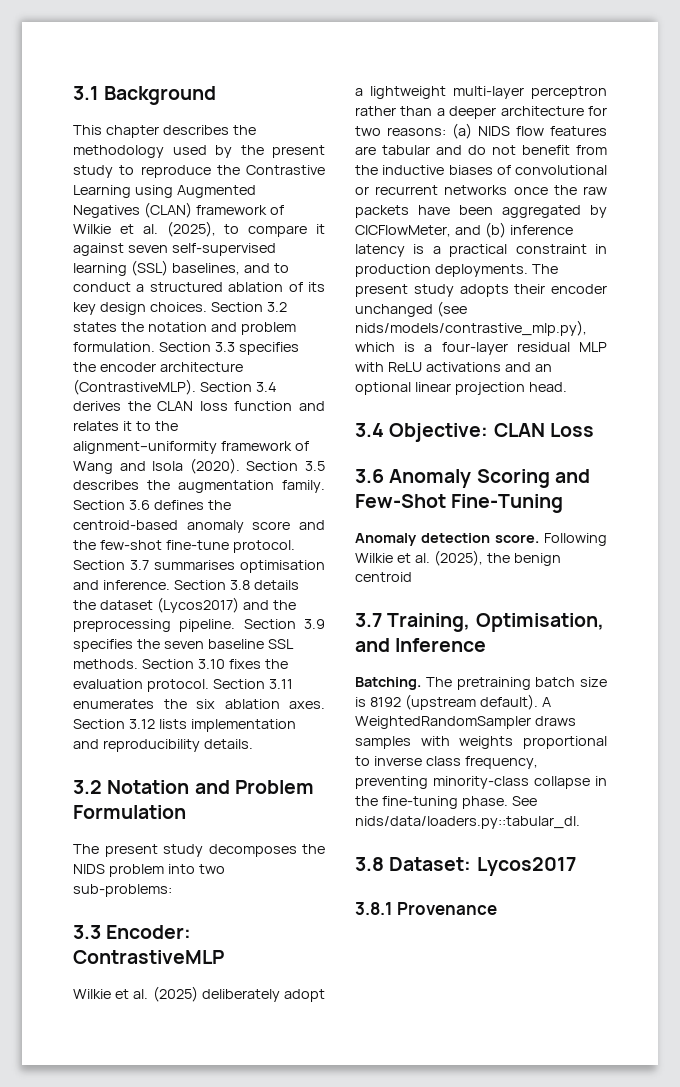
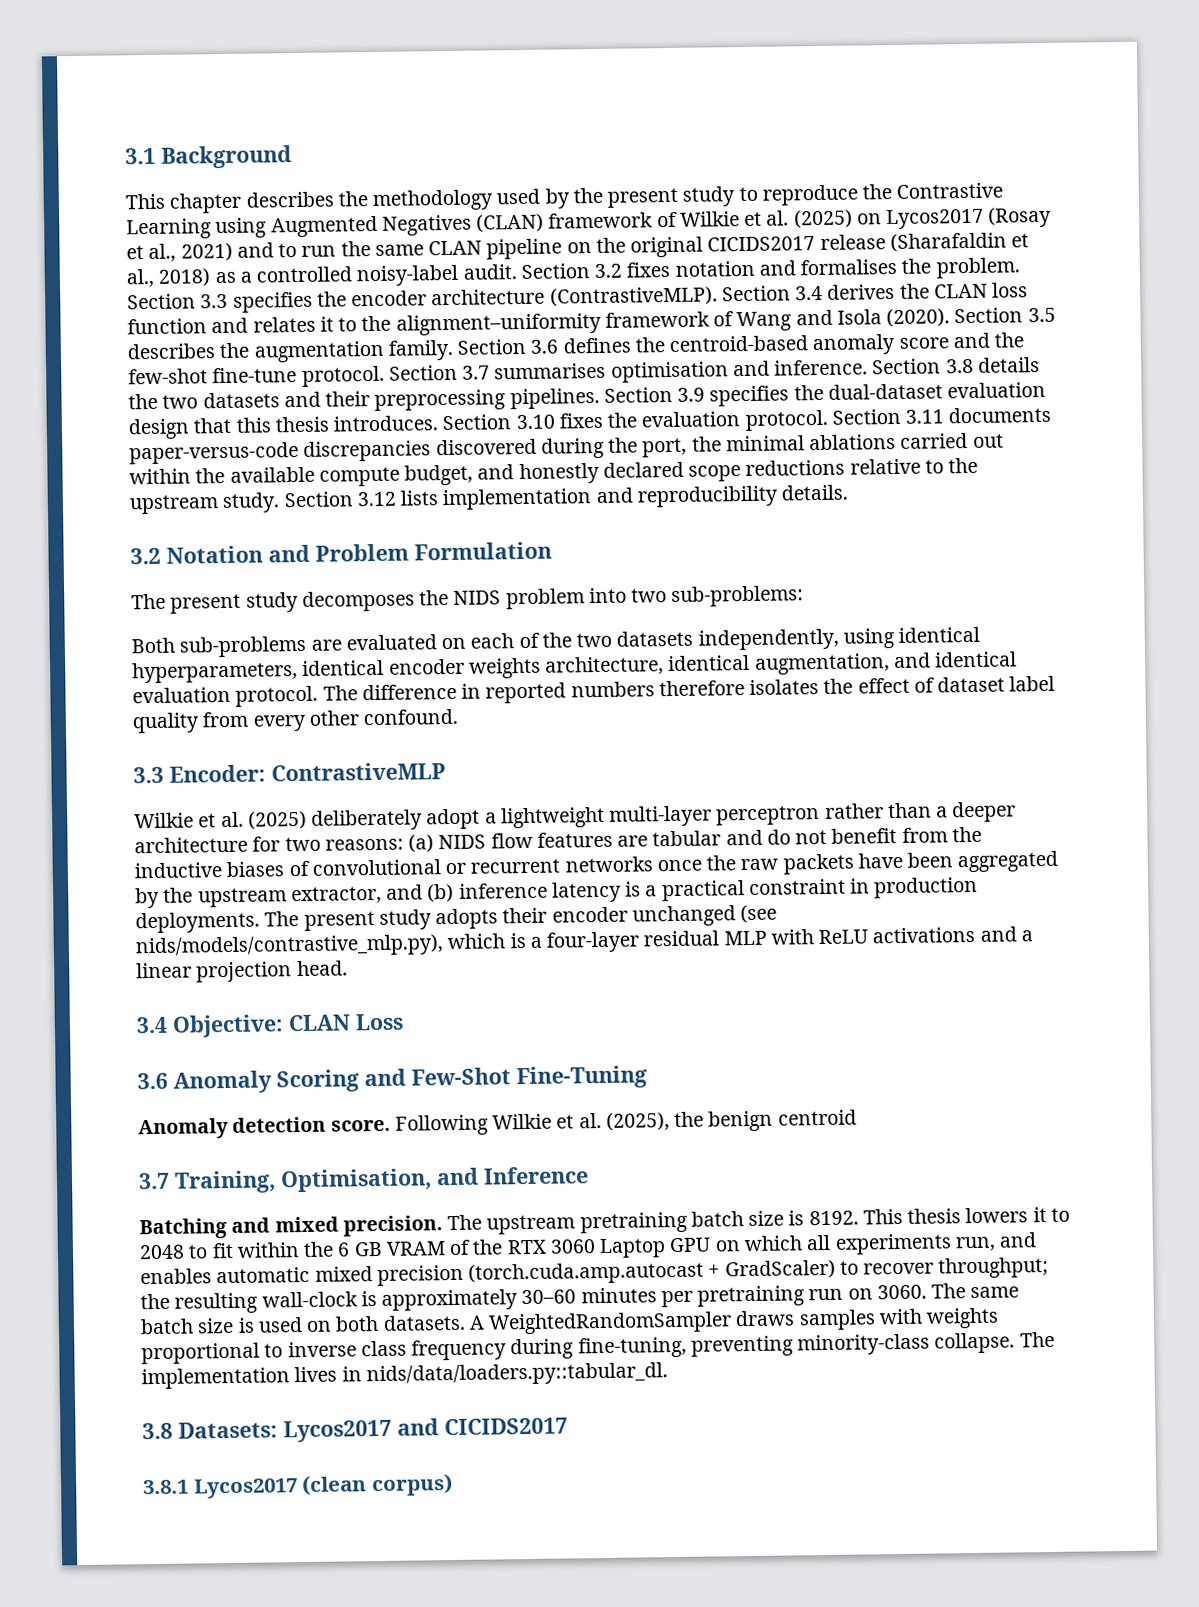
- This chapter describes the methodology used by the present study to reproduce the Contrastive Learning using Augmented Negatives (CLAN) framework of Wilkie et al. (2025), to compare it against seven self-supervised learning (SSL) baselines, and to conduct a structured ablation of its key design choices. Section 3.2 states the notation and problem formulation.
+ This chapter describes the methodology used by the present study to reproduce the Contrastive Learning using Augmented Negatives (CLAN) framework of Wilkie et al. (2025) on Lycos2017 (Rosay et al., 2021) and to run the same CLAN pipeline on the original CICIDS2017 release (Sharafaldin et al., 2018) as a controlled noisy-label audit. Section 3.2 fixes notation and formalises the problem.
- Section 3.8 details the dataset (Lycos2017) and the preprocessing pipeline. Section 3.9 specifies the seven baseline SSL methods.
+ Section 3.8 details the two datasets and their preprocessing pipelines. Section 3.9 specifies the dual-dataset evaluation design that this thesis introduces.
- Section 3.11 enumerates the six ablation axes.
+ Section 3.11 documents paper-versus-code discrepancies discovered during the port, the minimal ablations carried out within the available compute budget, and honestly declared scope reductions relative to the upstream study.
+ Both sub-problems are evaluated on each of the two datasets independently, using identical hyperparameters, identical encoder weights architecture, identical augmentation, and identical evaluation protocol. The difference in reported numbers therefore isolates the effect of dataset label quality from every other confound.
- Wilkie et al. (2025) deliberately adopt a lightweight multi-layer perceptron rather than a deeper architecture for two reasons: (a) NIDS flow features are tabular and do not benefit from the inductive biases of convolutional or recurrent networks once the raw packets have been aggregated by CICFlowMeter, and (b) inference latency is a practical constraint in production deployments.
+ Wilkie et al. (2025) deliberately adopt a lightweight multi-layer perceptron rather than a deeper architecture for two reasons: (a) NIDS flow features are tabular and do not benefit from the inductive biases of convolutional or recurrent networks once the raw packets have been aggregated by the upstream extractor, and (b) inference latency is a practical constraint in production deployments.
- The present study adopts their encoder unchanged (see nids/models/contrastive_mlp.py), which is a four-layer residual MLP with ReLU activations and an optional linear projection head.
+ The present study adopts their encoder unchanged (see nids/models/contrastive_mlp.py), which is a four-layer residual MLP with ReLU activations and a linear projection head.
- Batching. The pretraining batch size is 8192 (upstream default).
+ Batching and mixed precision. The upstream pretraining batch size is 8192. This thesis lowers it to 2048 to fit within the 6 GB VRAM of the RTX 3060 Laptop GPU on which all experiments run, and enables automatic mixed precision (torch.cuda.amp.autocast + GradScaler) to recover throughput; the resulting wall-clock is approximately 30–60 minutes per pretraining run on 3060. The same batch size is used on both datasets.
- A WeightedRandomSampler draws samples with weights proportional to inverse class frequency, preventing minority-class collapse in the fine-tuning phase. See nids/data/loaders.py::tabular_dl.
+ A WeightedRandomSampler draws samples with weights proportional to inverse class frequency during fine-tuning, preventing minority-class collapse. The implementation lives in nids/data/loaders.py::tabular_dl.
- 3.8 Dataset: Lycos2017
+ 3.8 Datasets: Lycos2017 and CICIDS2017
- 3.8.1 Provenance
+ 3.8.1 Lycos2017 (clean corpus)

